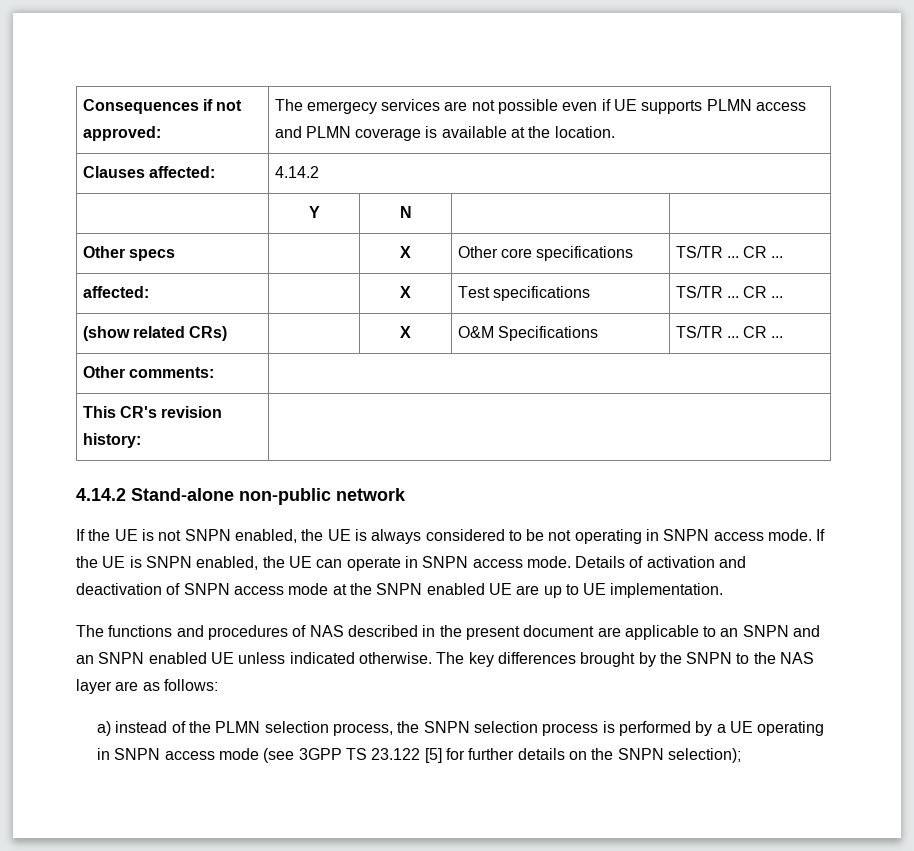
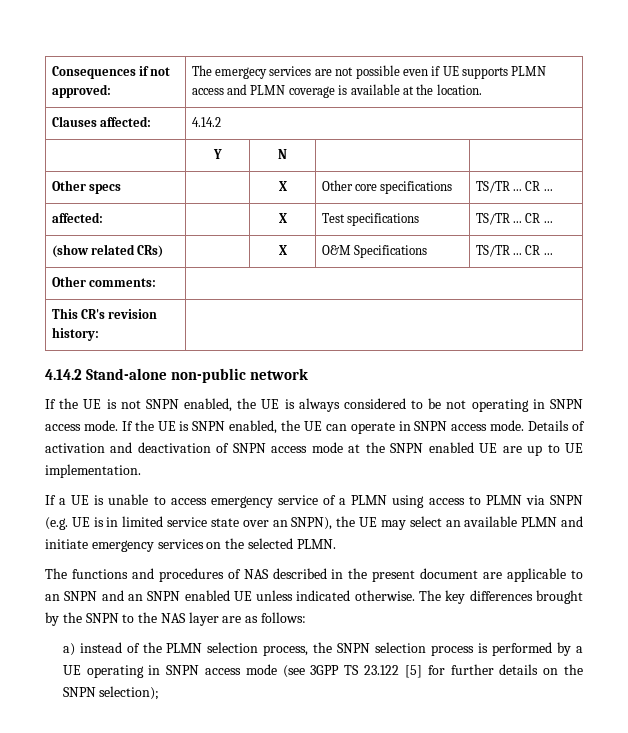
+ If a UE is unable to access emergency service of a PLMN using access to PLMN via SNPN (e.g. UE is in limited service state over an SNPN), the UE may select an available PLMN and initiate emergency services on the selected PLMN.

